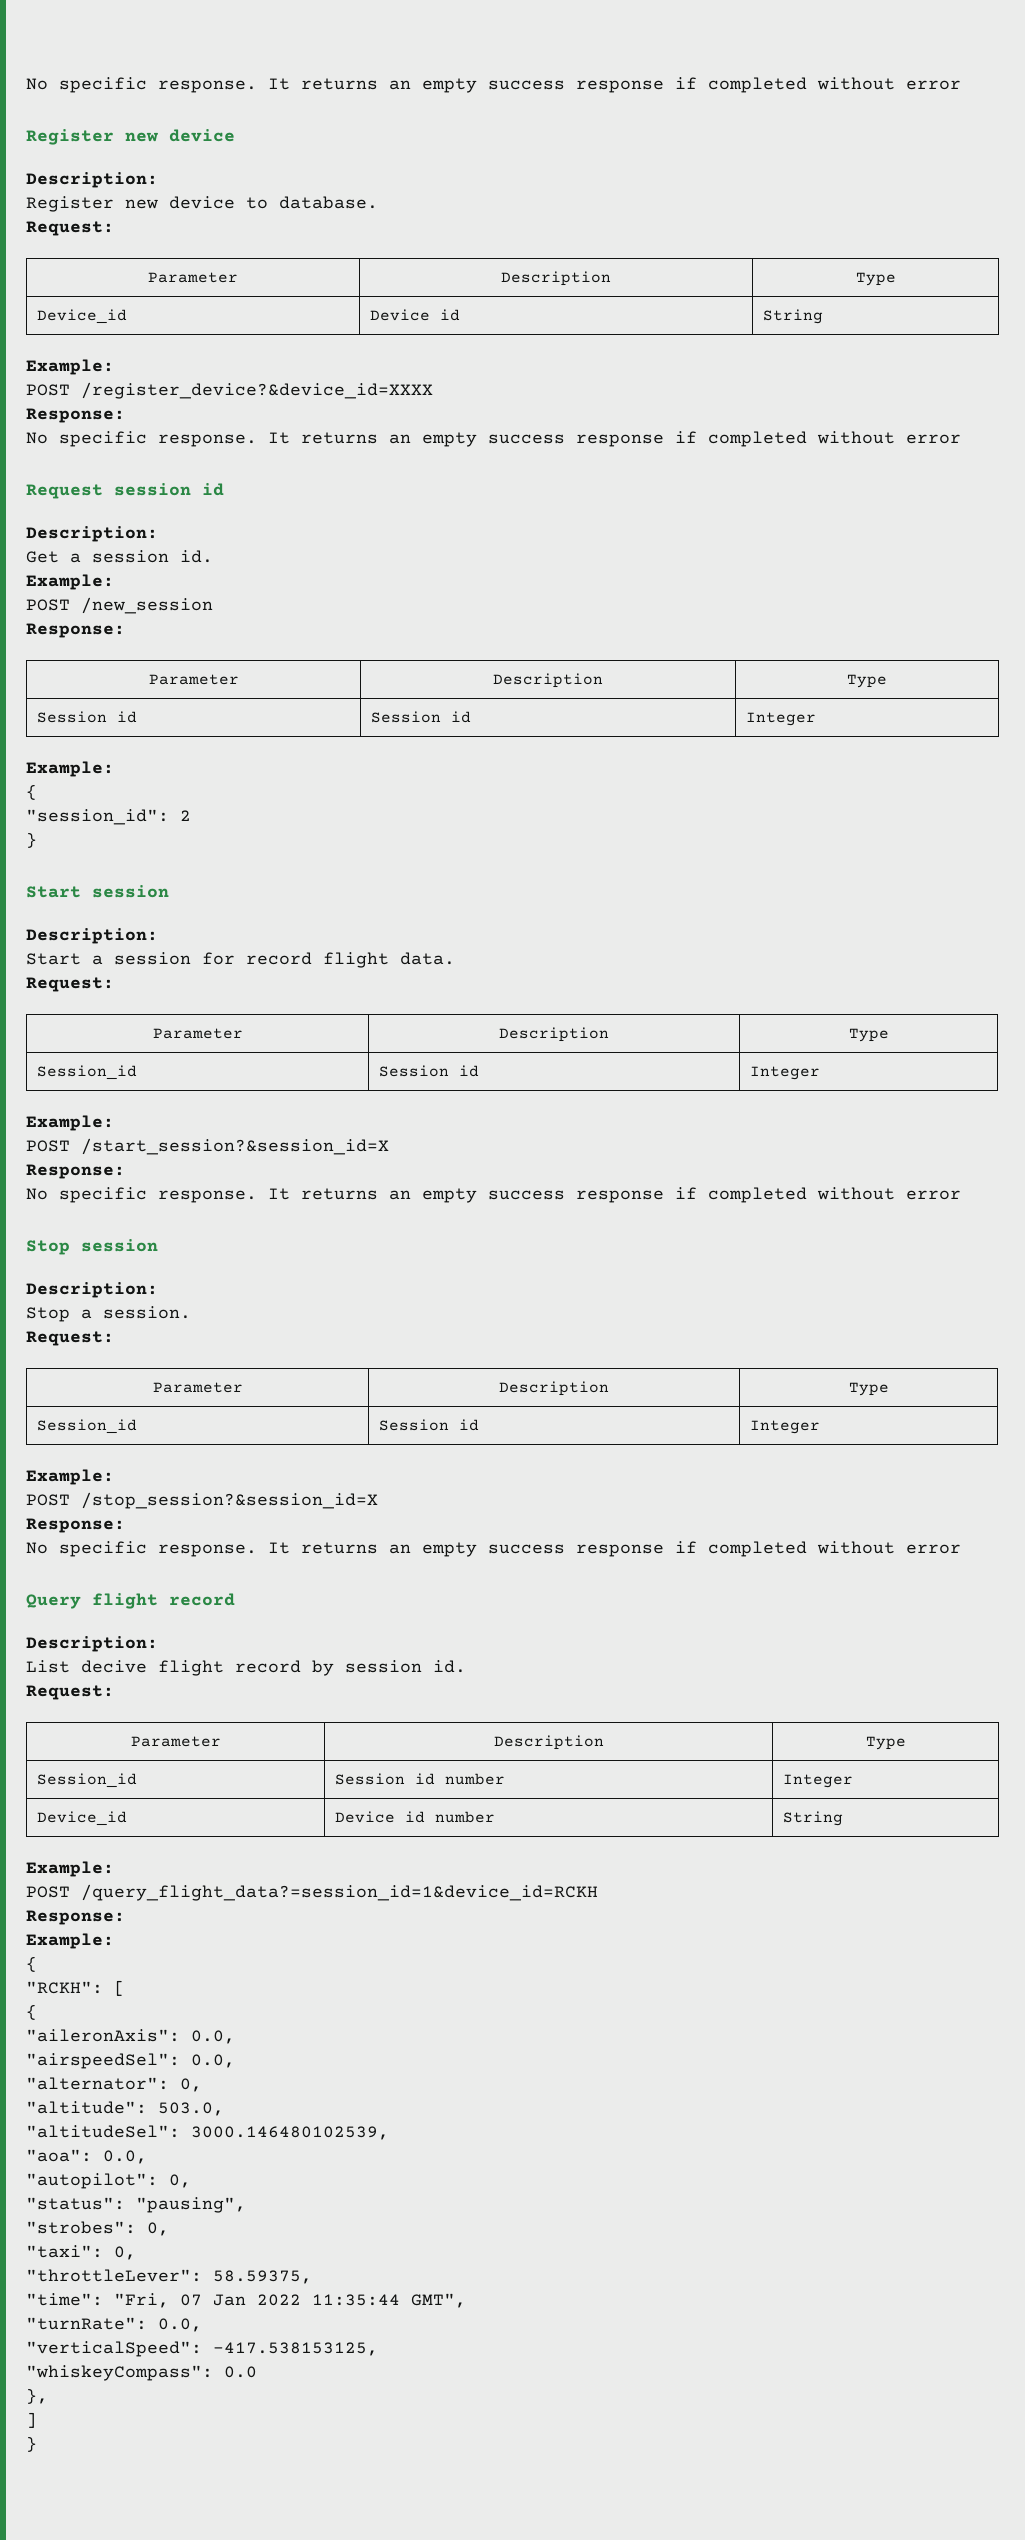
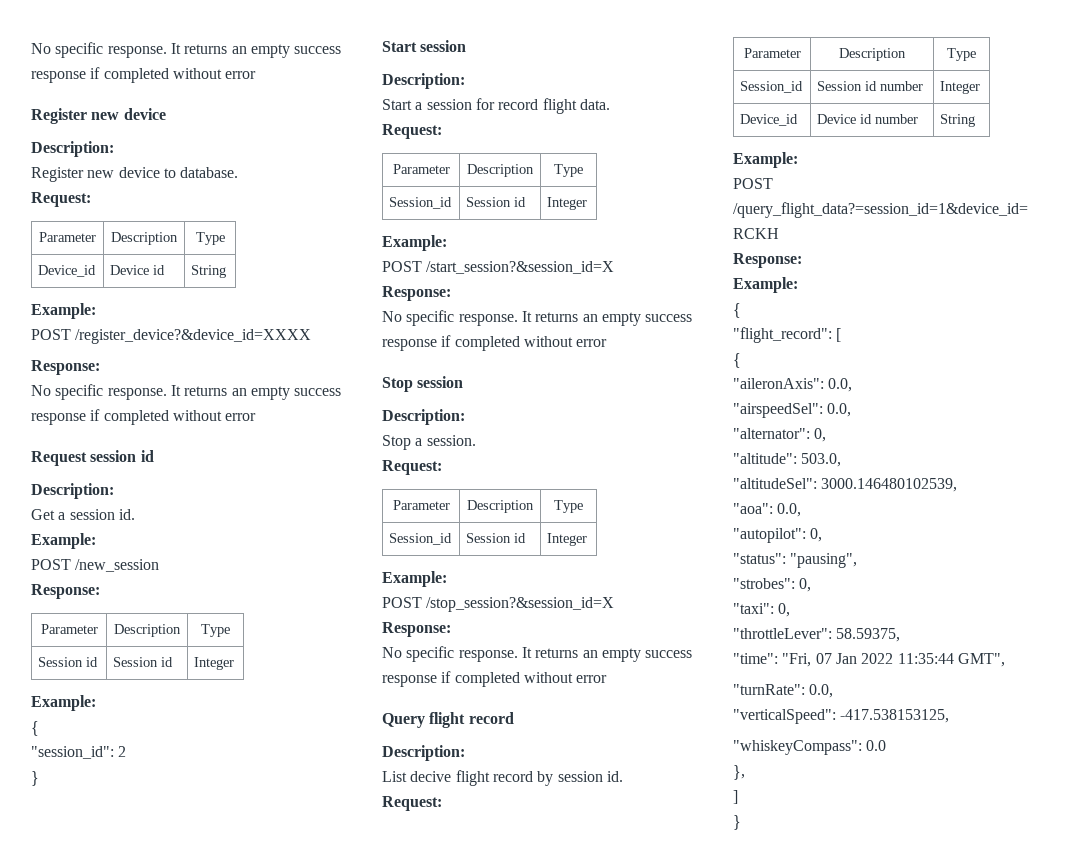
- "RCKH": [
+ "flight_record": [

